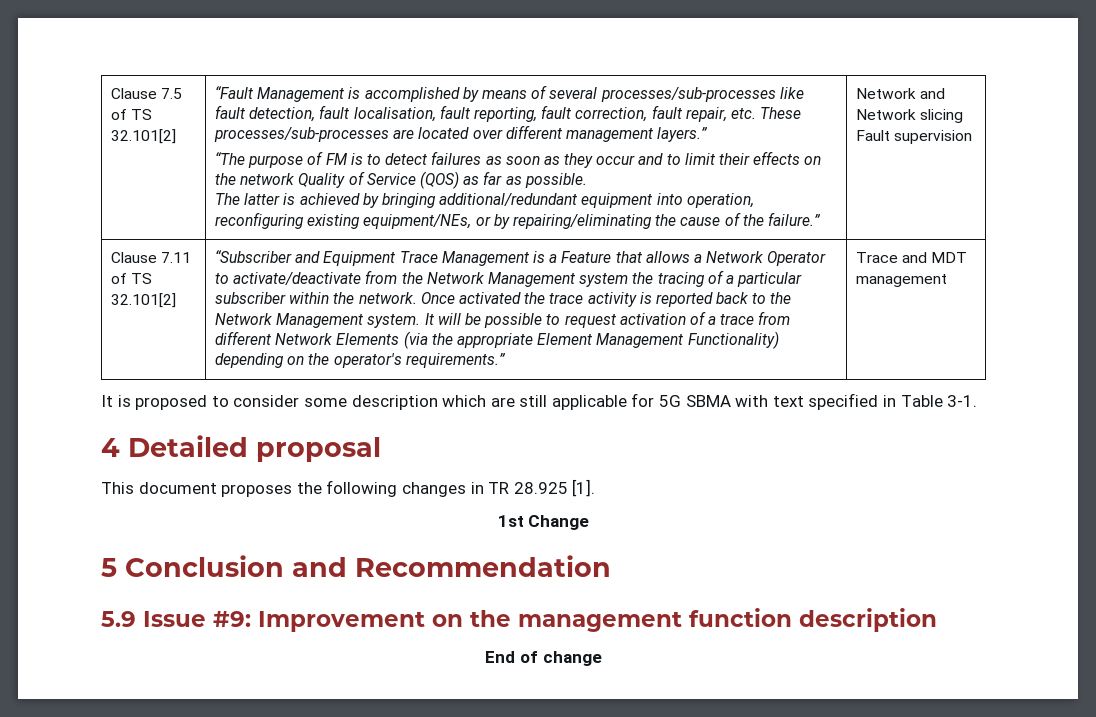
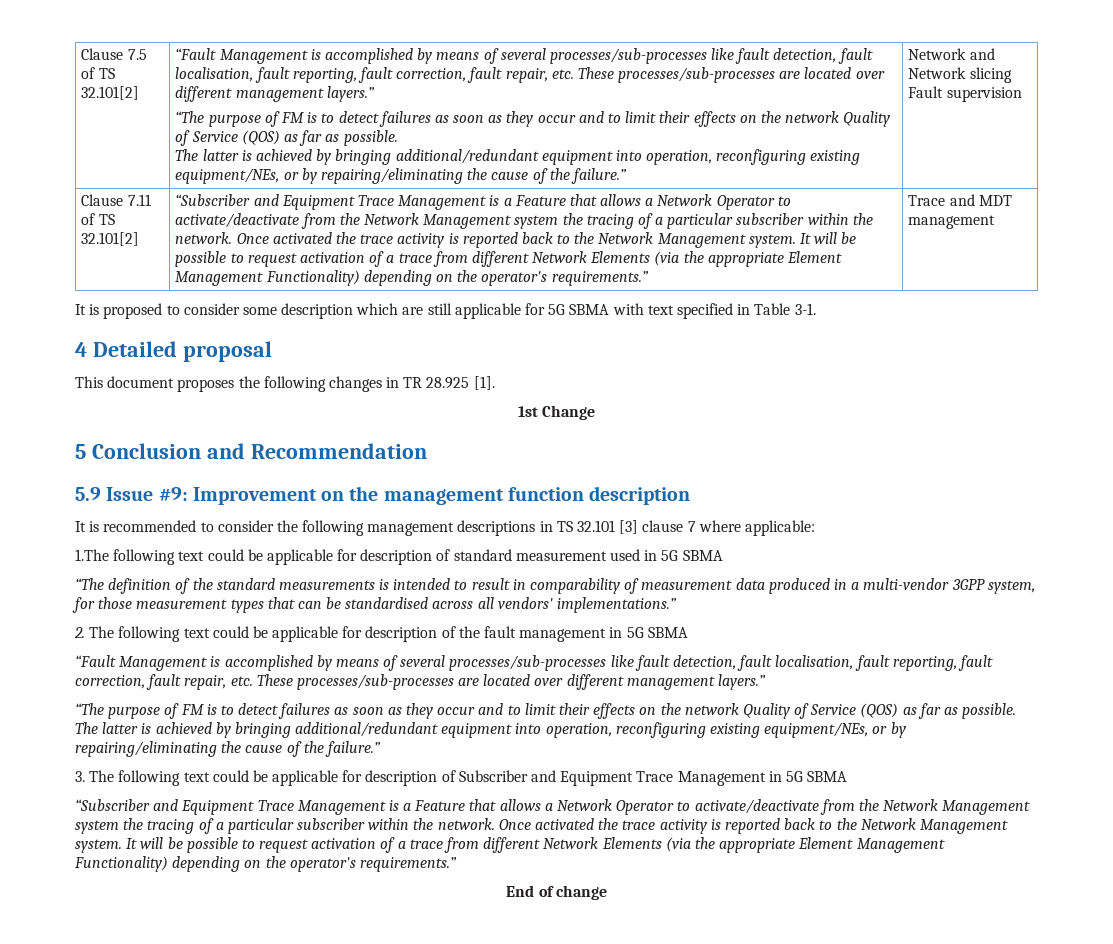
+ It is recommended to consider the following management descriptions in TS 32.101 [3] clause 7 where applicable:
+ 1.The following text could be applicable for description of standard measurement used in 5G SBMA
+ “The definition of the standard measurements is intended to result in comparability of measurement data produced in a multi-vendor 3GPP system, for those measurement types that can be standardised across all vendors' implementations.”
+ 2. The following text could be applicable for description of the fault management in 5G SBMA
+ “Fault Management is accomplished by means of several processes/sub-processes like fault detection, fault localisation, fault reporting, fault correction, fault repair, etc. These processes/sub-processes are located over different management layers.”
+ “The purpose of FM is to detect failures as soon as they occur and to limit their effects on the network Quality of Service (QOS) as far as possible. The latter is achieved by bringing additional/redundant equipment into operation, reconfiguring existing equipment/NEs, or by repairing/eliminating the cause of the failure.”
+ 3. The following text could be applicable for description of Subscriber and Equipment Trace Management in 5G SBMA
+ “Subscriber and Equipment Trace Management is a Feature that allows a Network Operator to activate/deactivate from the Network Management system the tracing of a particular subscriber within the network. Once activated the trace activity is reported back to the Network Management system. It will be possible to request activation of a trace from different Network Elements (via the appropriate Element Management Functionality) depending on the operator's requirements.”

